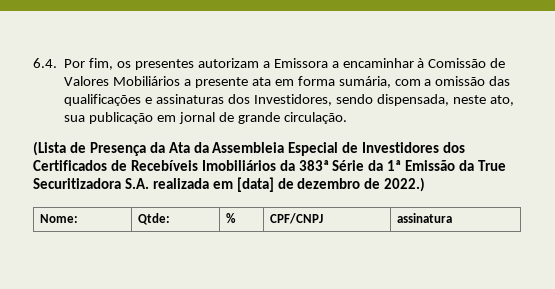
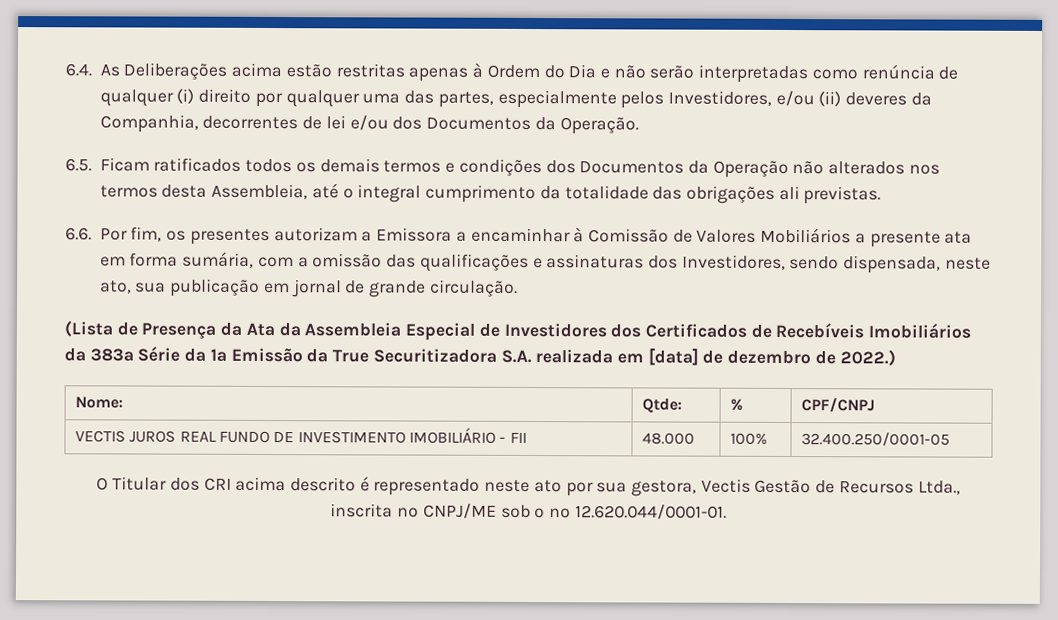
- 6.4. Por fim, os presentes autorizam a Emissora a encaminhar à Comissão de Valores Mobiliários a presente ata em forma sumária, com a omissão das qualificações e assinaturas dos Investidores, sendo dispensada, neste ato, sua publicação em jornal de grande circulação.
+ 6.4. As Deliberações acima estão restritas apenas à Ordem do Dia e não serão interpretadas como renúncia de qualquer (i) direito por qualquer uma das partes, especialmente pelos Investidores, e/ou (ii) deveres da Companhia, decorrentes de lei e/ou dos Documentos da Operação.
+ 6.5. Ficam ratificados todos os demais termos e condições dos Documentos da Operação não alterados nos termos desta Assembleia, até o integral cumprimento da totalidade das obrigações ali previstas.
+ 6.6. Por fim, os presentes autorizam a Emissora a encaminhar à Comissão de Valores Mobiliários a presente ata em forma sumária, com a omissão das qualificações e assinaturas dos Investidores, sendo dispensada, neste ato, sua publicação em jornal de grande circulação.
- Nome: | Qtde: | % | CPF/CNPJ | assinatura
+ Nome: | Qtde: | % | CPF/CNPJ
+ VECTIS JUROS REAL FUNDO DE INVESTIMENTO IMOBILIÁRIO - FII | 48.000 | 100% | 32.400.250/0001-05
+ O Titular dos CRI acima descrito é representado neste ato por sua gestora, Vectis Gestão de Recursos Ltda., inscrita no CNPJ/ME sob o nº 12.620.044/0001-01.

